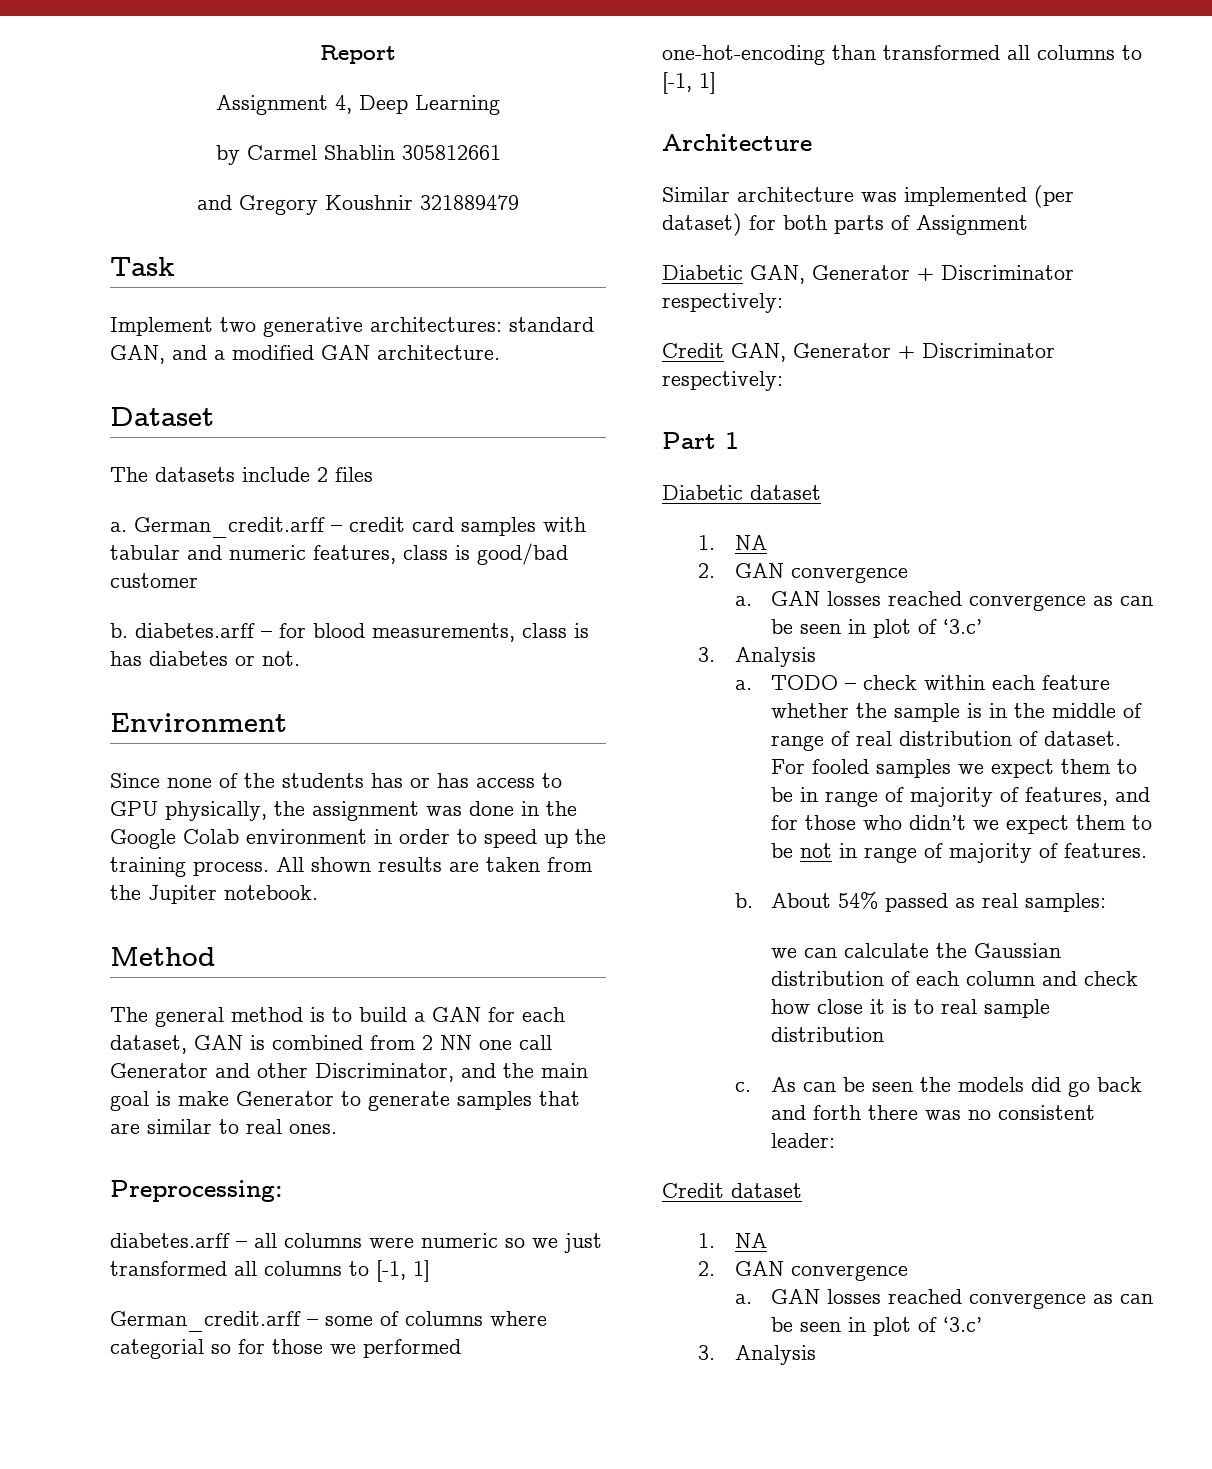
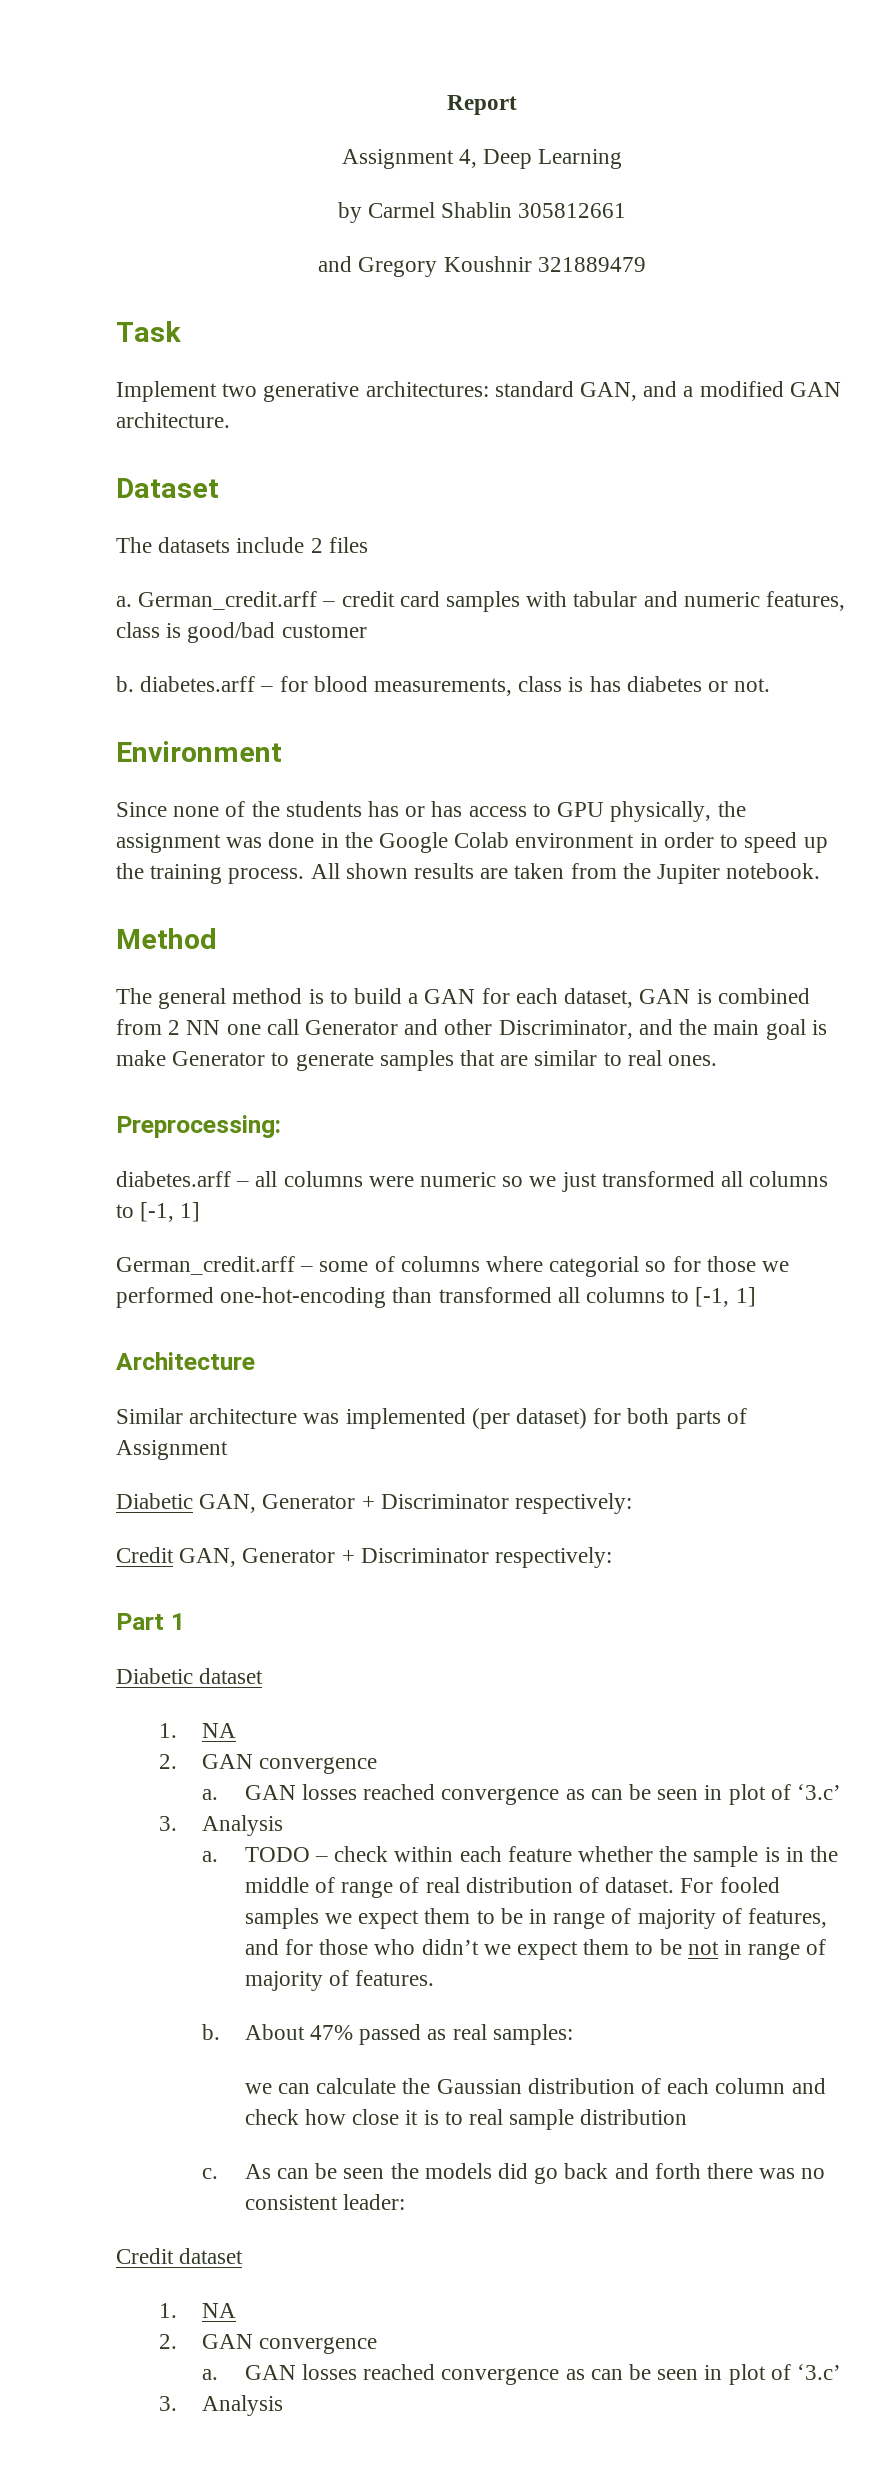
- About 54% passed as real samples:
+ About 47% passed as real samples:

